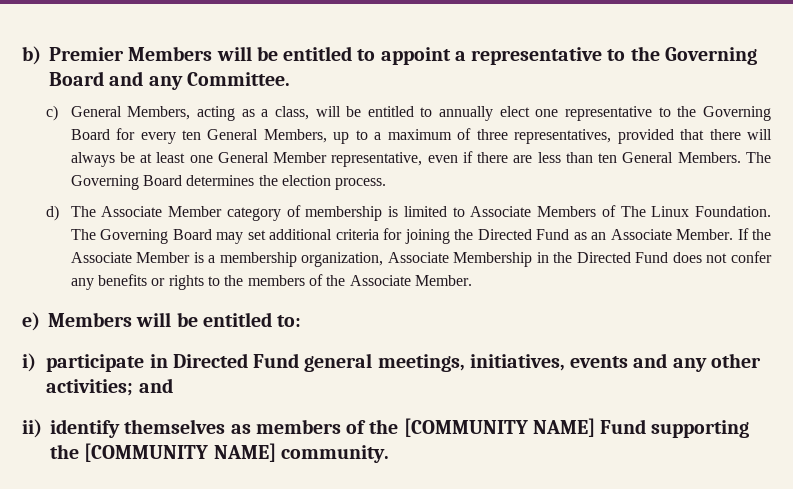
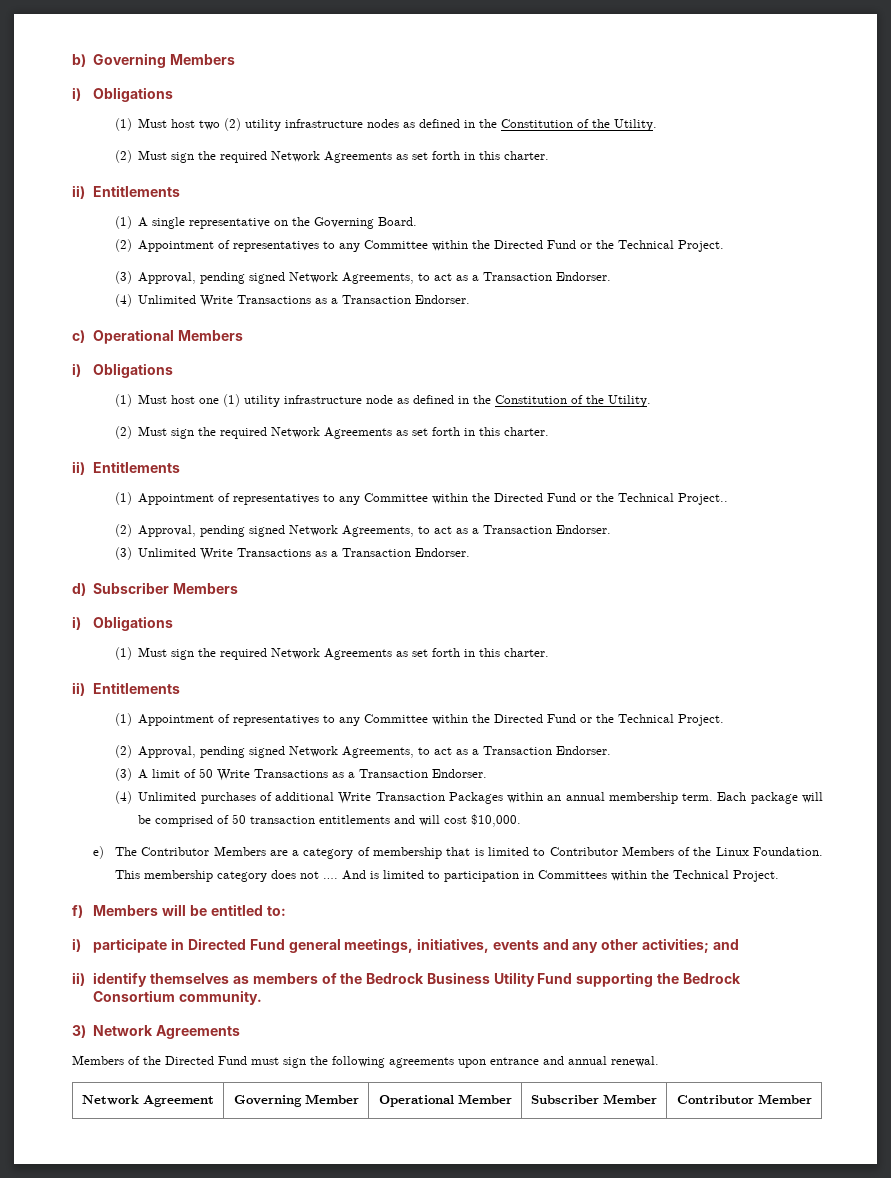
- b) Premier Members will be entitled to appoint a representative to the Governing Board and any Committee.
- c) General Members, acting as a class, will be entitled to annually elect one representative to the Governing Board for every ten General Members, up to a maximum of three representatives, provided that there will always be at least one General Member representative, even if there are less than ten General Members. The Governing Board determines the election process.
- d) The Associate Member category of membership is limited to Associate Members of The Linux Foundation.
+ b) Governing Members
+ i) Obligations
+ (1) Must host two (2) utility infrastructure nodes as defined in the Constitution of the Utility.
+ (2) Must sign the required Network Agreements as set forth in this charter.
+ ii) Entitlements
+ (1) A single representative on the Governing Board.
+ (2) Appointment of representatives to any Committee within the Directed Fund or the Technical Project.
+ (3) Approval, pending signed Network Agreements, to act as a Transaction Endorser.
+ (4) Unlimited Write Transactions as a Transaction Endorser.
+ c) Operational Members
+ i) Obligations
+ (1) Must host one (1) utility infrastructure node as defined in the Constitution of the Utility.
+ (2) Must sign the required Network Agreements as set forth in this charter.
+ ii) Entitlements
+ (1) Appointment of representatives to any Committee within the Directed Fund or the Technical Project..
+ (2) Approval, pending signed Network Agreements, to act as a Transaction Endorser.
+ (3) Unlimited Write Transactions as a Transaction Endorser.
+ d) Subscriber Members
+ i) Obligations
+ (1) Must sign the required Network Agreements as set forth in this charter.
+ ii) Entitlements
+ (1) Appointment of representatives to any Committee within the Directed Fund or the Technical Project.
+ (2) Approval, pending signed Network Agreements, to act as a Transaction Endorser.
+ (3) A limit of 50 Write Transactions as a Transaction Endorser.
+ (4) Unlimited purchases of additional Write Transaction Packages within an annual membership term. Each package will be comprised of 50 transaction entitlements and will cost $10,000.
+ e) The Contributor Members are a category of membership that is limited to Contributor Members of the Linux Foundation.
- The Governing Board may set additional criteria for joining the Directed Fund as an Associate Member. If the Associate Member is a membership organization, Associate Membership in the Directed Fund does not confer any benefits or rights to the members of the Associate Member.
- e) Members will be entitled to:
+ This membership category does not …. And is limited to participation in Committees within the Technical Project.
+ f) Members will be entitled to:
- ii) identify themselves as members of the [COMMUNITY NAME] Fund supporting the [COMMUNITY NAME] community.
+ ii) identify themselves as members of the Bedrock Business Utility Fund supporting the Bedrock Consortium community.
+ 3) Network Agreements
+ Members of the Directed Fund must sign the following agreements upon entrance and annual renewal.
+ Network Agreement | Governing Member | Operational Member | Subscriber Member | Contributor Member

